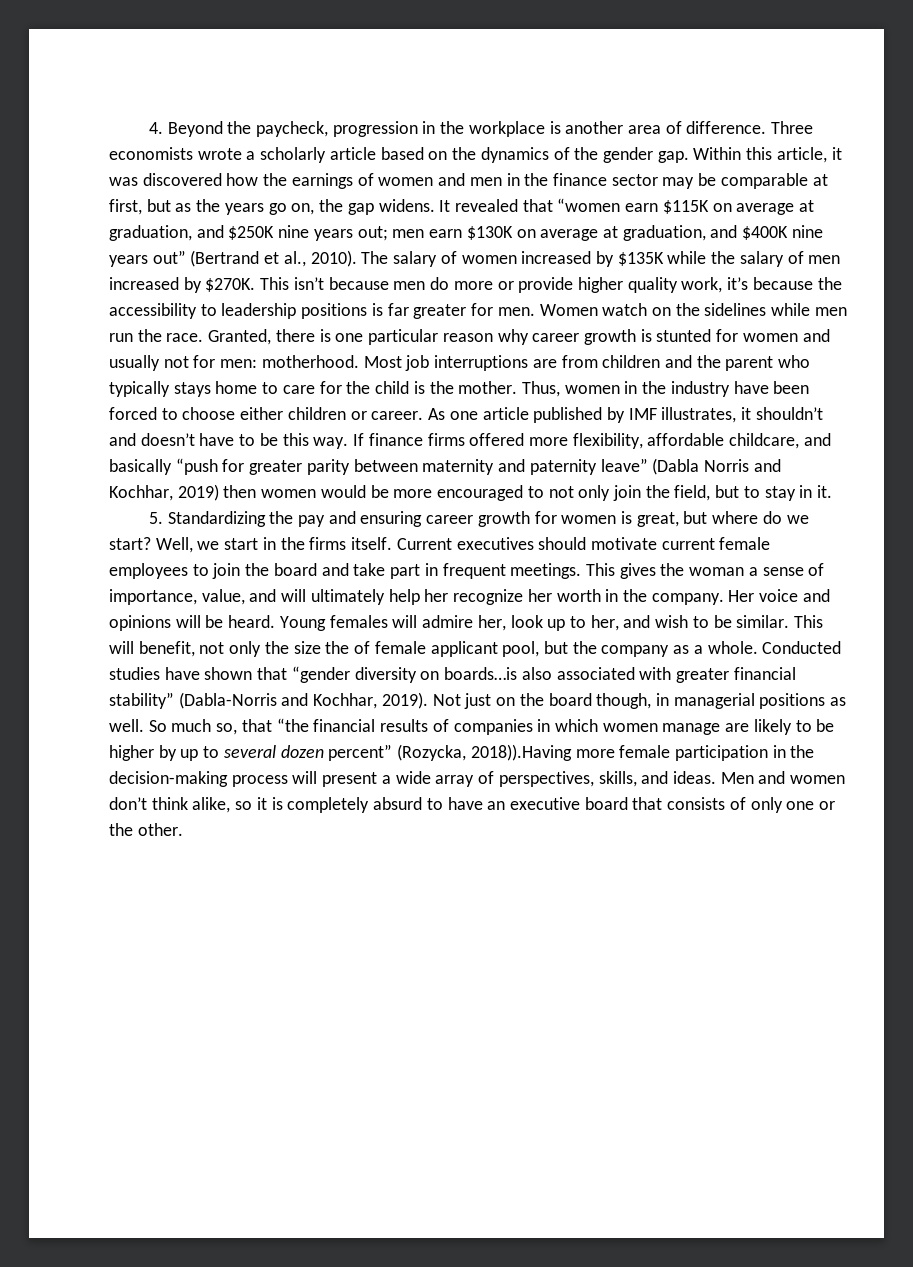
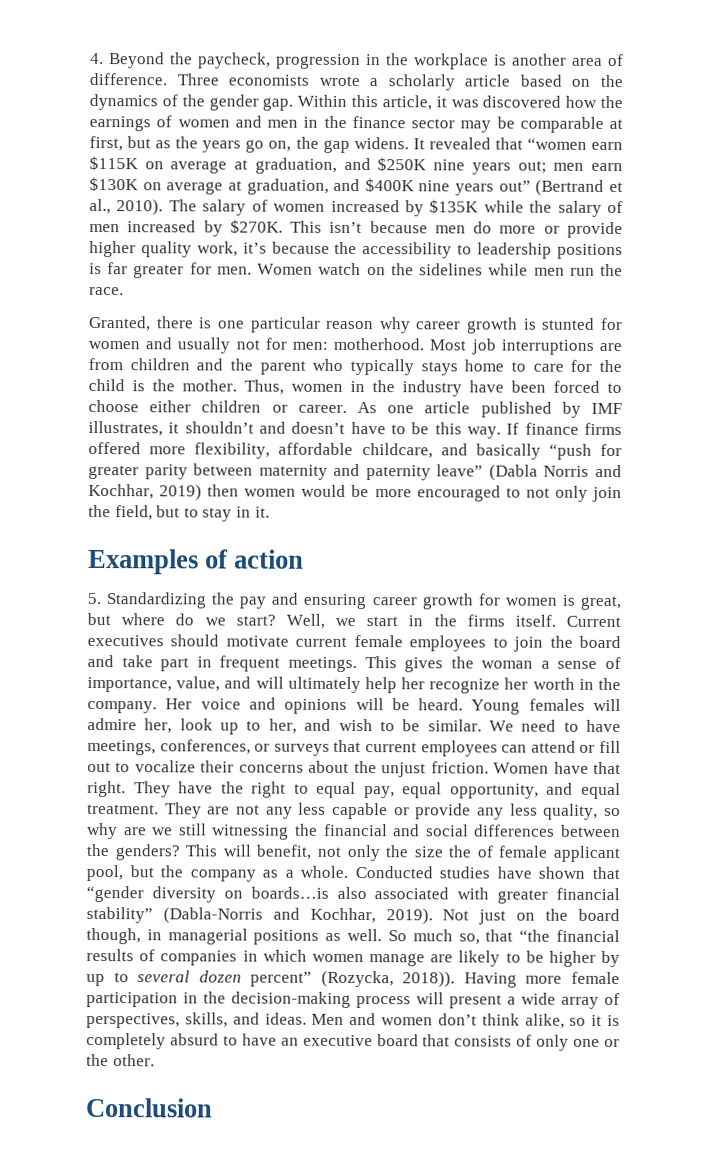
- Women watch on the sidelines while men run the race. Granted, there is one particular reason why career growth is stunted for women and usually not for men: motherhood.
+ Women watch on the sidelines while men run the race.
+ Granted, there is one particular reason why career growth is stunted for women and usually not for men: motherhood.
+ Examples of action
+ We need to have meetings, conferences, or surveys that current employees can attend or fill out to vocalize their concerns about the unjust friction. Women have that right. They have the right to equal pay, equal opportunity, and equal treatment. They are not any less capable or provide any less quality, so why are we still witnessing the financial and social differences between the genders?
- So much so, that “the financial results of companies in which women manage are likely to be higher by up to several dozen percent” (Rozycka, 2018)).Having more female participation in the decision-making process will present a wide array of perspectives, skills, and ideas.
+ So much so, that “the financial results of companies in which women manage are likely to be higher by up to several dozen percent” (Rozycka, 2018)). Having more female participation in the decision-making process will present a wide array of perspectives, skills, and ideas.
+ Conclusion

